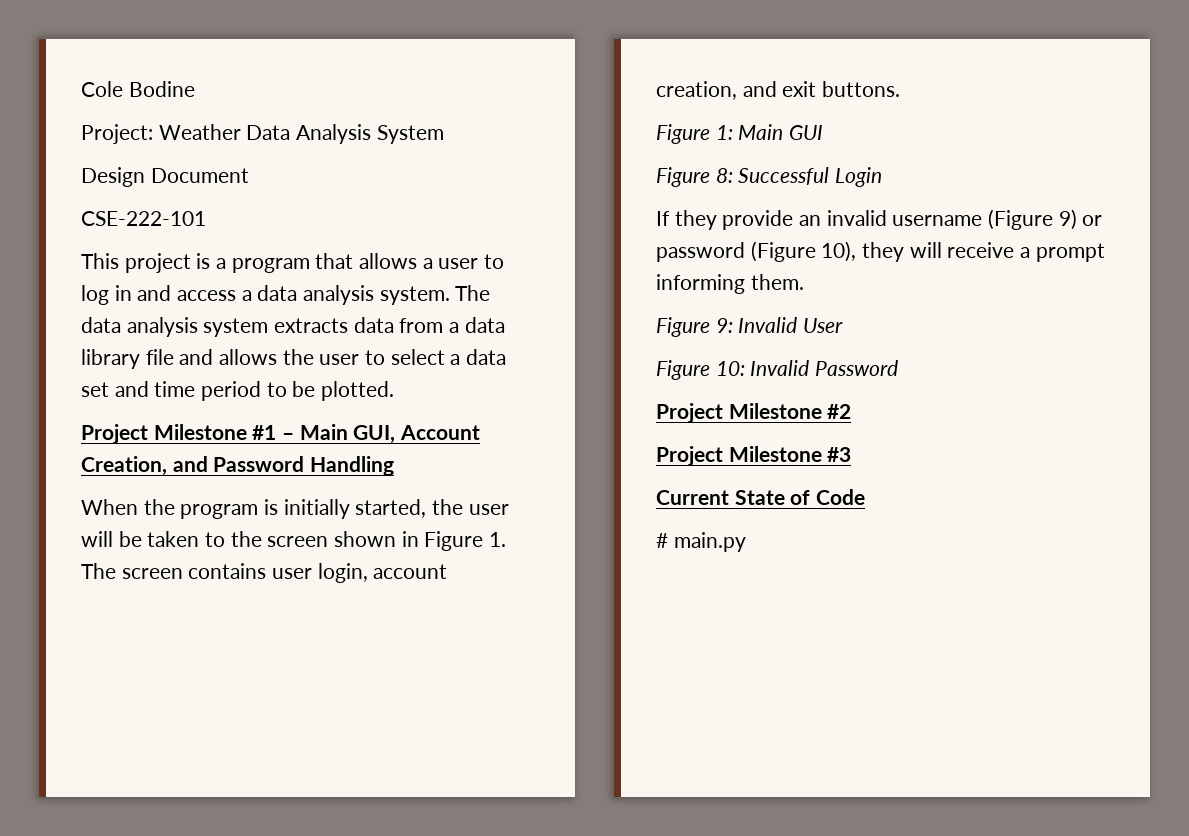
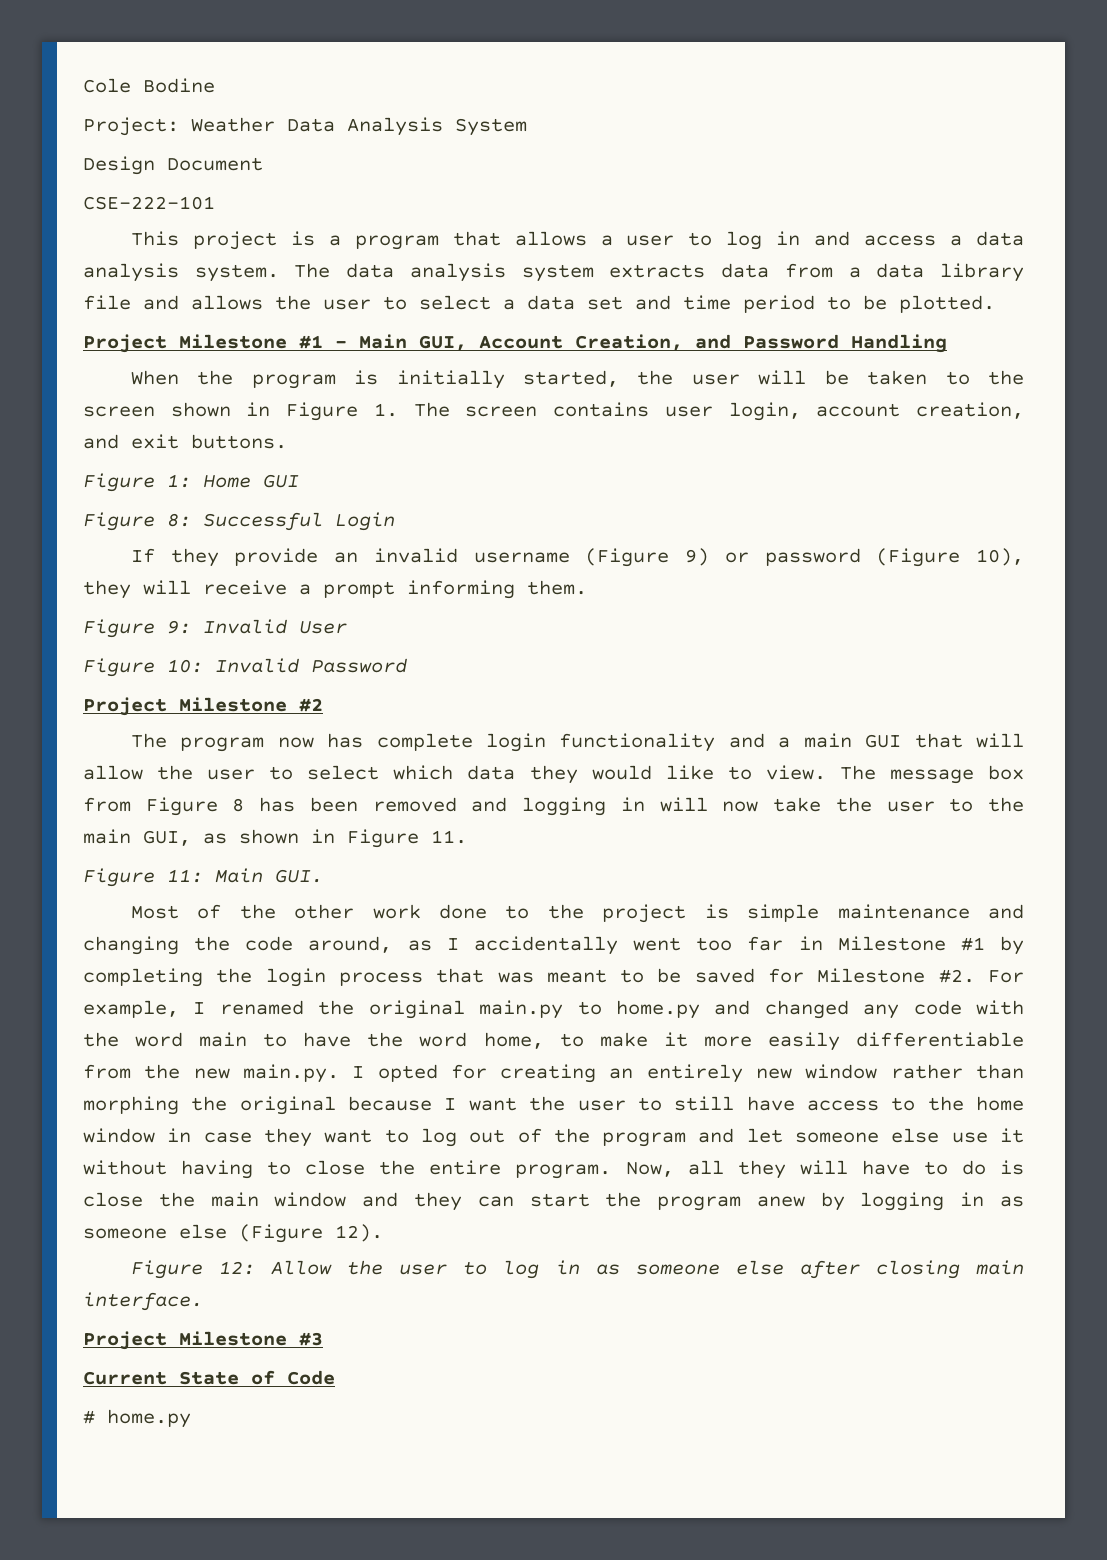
- Figure 1: Main GUI
+ Figure 1: Home GUI
+ The program now has complete login functionality and a main GUI that will allow the user to select which data they would like to view. The message box from Figure 8 has been removed and logging in will now take the user to the main GUI, as shown in Figure 11.
+ Figure 11: Main GUI.
+ Most of the other work done to the project is simple maintenance and changing the code around, as I accidentally went too far in Milestone #1 by completing the login process that was meant to be saved for Milestone #2. For example, I renamed the original main.py to home.py and changed any code with the word main to have the word home, to make it more easily differentiable from the new main.py. I opted for creating an entirely new window rather than morphing the original because I want the user to still have access to the home window in case they want to log out of the program and let someone else use it without having to close the entire program. Now, all they will have to do is close the main window and they can start the program anew by logging in as someone else (Figure 12).
+ Figure 12: Allow the user to log in as someone else after closing main interface.
- # main.py
+ # home.py

